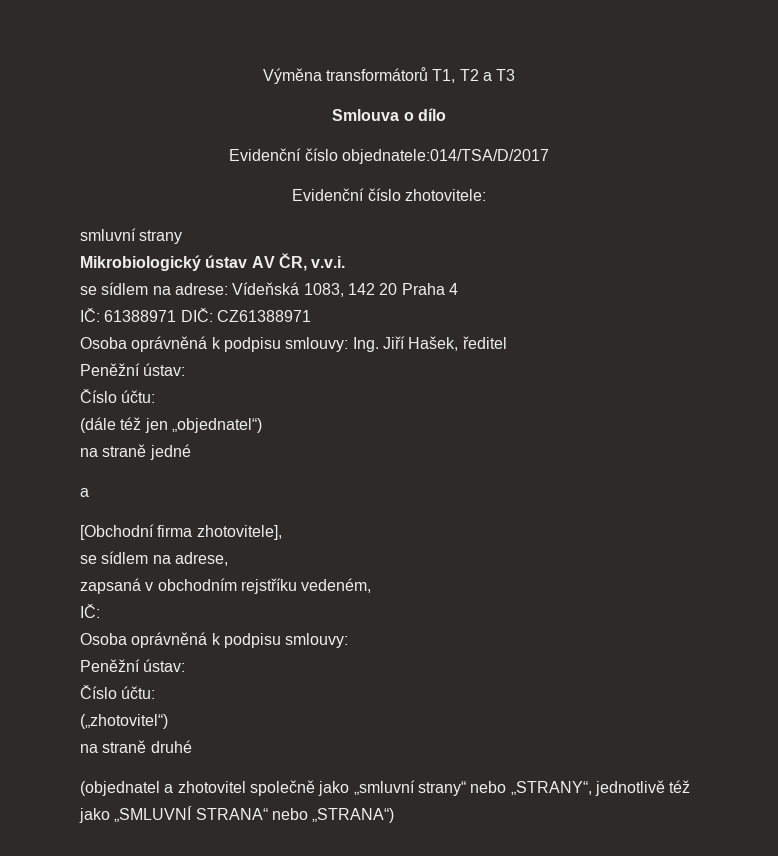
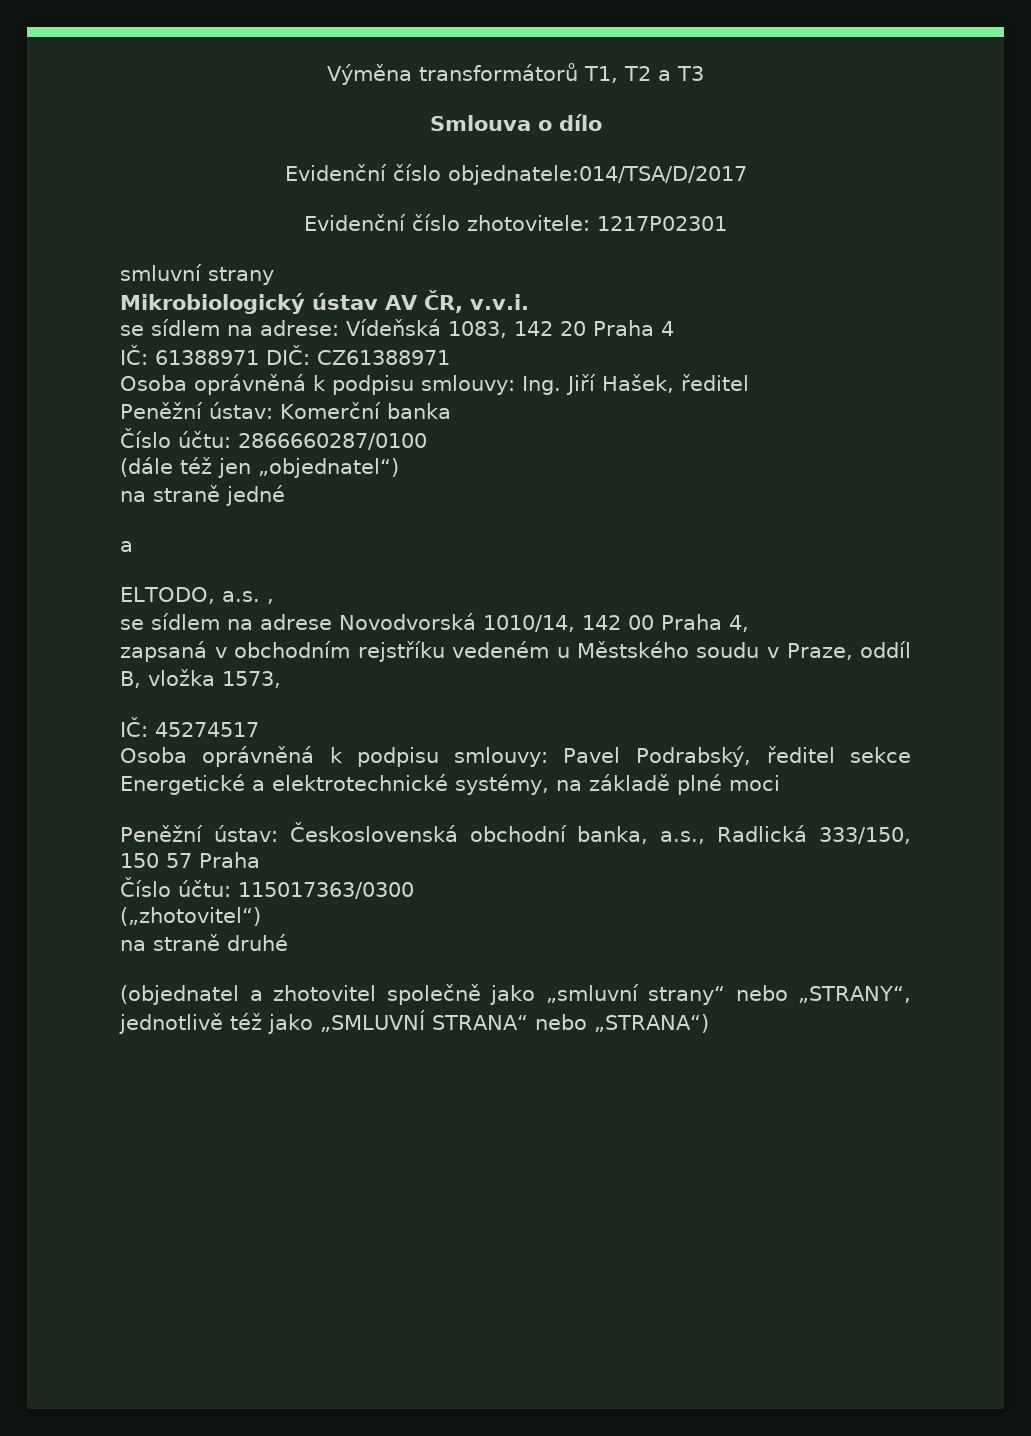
- Evidenční číslo zhotovitele:
+ Evidenční číslo zhotovitele: 1217P02301
  Osoba oprávněná k podpisu smlouvy: Ing. Jiří Hašek, ředitel
- Peněžní ústav:
- Číslo účtu:
+ Peněžní ústav: Komerční banka
+ Číslo účtu: 2866660287/0100
- [Obchodní firma zhotovitele],
- se sídlem na adrese,
- zapsaná v obchodním rejstříku vedeném,
- IČ:
- Osoba oprávněná k podpisu smlouvy:
- Peněžní ústav:
- Číslo účtu:
+ ELTODO, a.s. ,
+ se sídlem na adrese Novodvorská 1010/14, 142 00 Praha 4,
+ zapsaná v obchodním rejstříku vedeném u Městského soudu v Praze, oddíl B, vložka 1573,
+ IČ: 45274517
+ Osoba oprávněná k podpisu smlouvy: Pavel Podrabský, ředitel sekce Energetické a elektrotechnické systémy, na základě plné moci
+ Peněžní ústav: Československá obchodní banka, a.s., Radlická 333/150, 150 57 Praha
+ Číslo účtu: 115017363/0300

